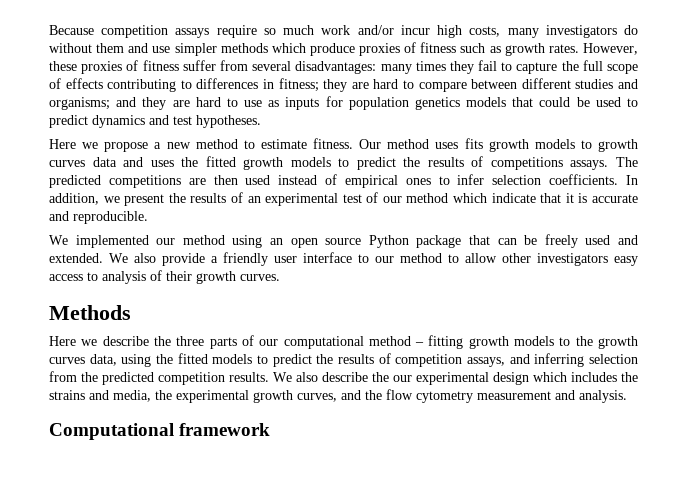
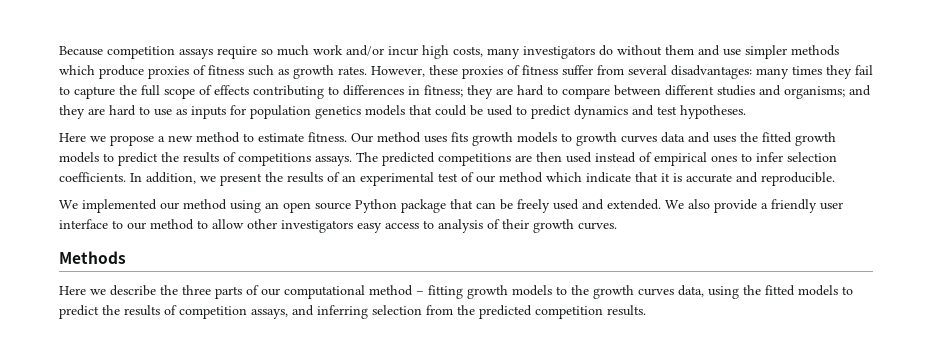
- We also describe the our experimental design which includes the strains and media, the experimental growth curves, and the flow cytometry measurement and analysis.
- Computational framework

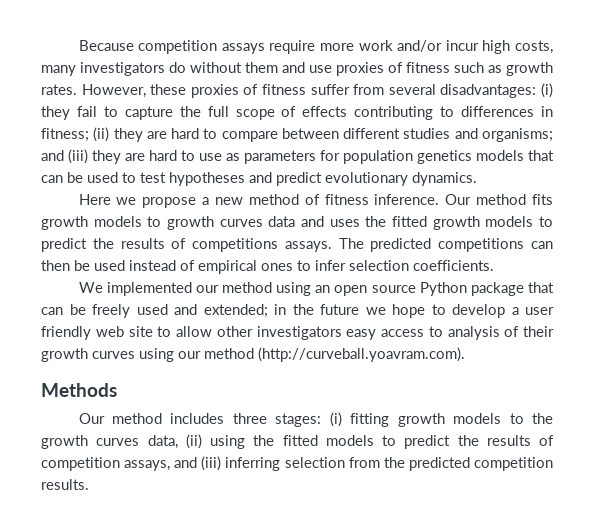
- Because competition assays require so much work and/or incur high costs, many investigators do without them and use simpler methods which produce proxies of fitness such as growth rates.
+ Because competition assays require more work and/or incur high costs, many investigators do without them and use proxies of fitness such as growth rates.
- However, these proxies of fitness suffer from several disadvantages: many times they fail to capture the full scope of effects contributing to differences in fitness; they are hard to compare between different studies and organisms; and they are hard to use as inputs for population genetics models that could be used to predict dynamics and test hypotheses.
+ However, these proxies of fitness suffer from several disadvantages: (i) they fail to capture the full scope of effects contributing to differences in fitness; (ii) they are hard to compare between different studies and organisms; and (iii) they are hard to use as parameters for population genetics models that can be used to test hypotheses and predict evolutionary dynamics.
- Here we propose a new method to estimate fitness. Our method uses fits growth models to growth curves data and uses the fitted growth models to predict the results of competitions assays.
+ Here we propose a new method of fitness inference. Our method fits growth models to growth curves data and uses the fitted growth models to predict the results of competitions assays.
- The predicted competitions are then used instead of empirical ones to infer selection coefficients. In addition, we present the results of an experimental test of our method which indicate that it is accurate and reproducible.
+ The predicted competitions can then be used instead of empirical ones to infer selection coefficients.
- We implemented our method using an open source Python package that can be freely used and extended. We also provide a friendly user interface to our method to allow other investigators easy access to analysis of their growth curves.
+ We implemented our method using an open source Python package that can be freely used and extended; in the future we hope to develop a user friendly web site to allow other investigators easy access to analysis of their growth curves using our method (http://curveball.yoavram.com).
  Methods
- Here we describe the three parts of our computational method – fitting growth models to the growth curves data, using the fitted models to predict the results of competition assays, and inferring selection from the predicted competition results.
+ Our method includes three stages: (i) fitting growth models to the growth curves data, (ii) using the fitted models to predict the results of competition assays, and (iii) inferring selection from the predicted competition results.

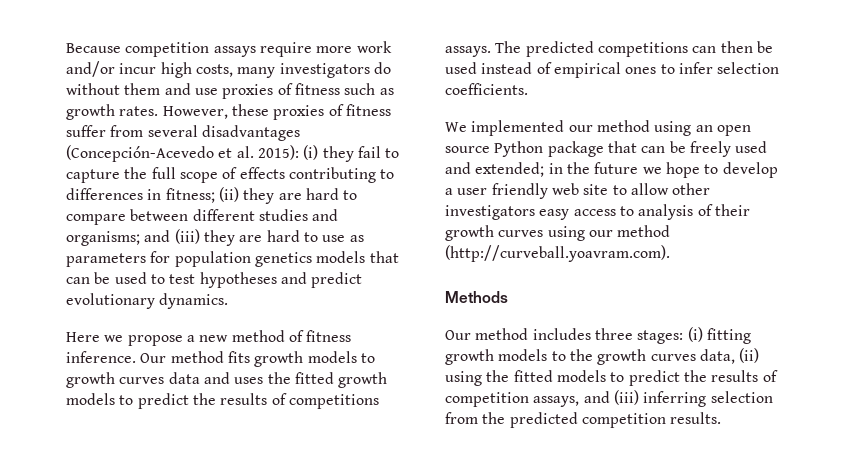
- However, these proxies of fitness suffer from several disadvantages: (i) they fail to capture the full scope of effects contributing to differences in fitness; (ii) they are hard to compare between different studies and organisms; and (iii) they are hard to use as parameters for population genetics models that can be used to test hypotheses and predict evolutionary dynamics.
+ However, these proxies of fitness suffer from several disadvantages (Concepción-Acevedo et al. 2015): (i) they fail to capture the full scope of effects contributing to differences in fitness; (ii) they are hard to compare between different studies and organisms; and (iii) they are hard to use as parameters for population genetics models that can be used to test hypotheses and predict evolutionary dynamics.

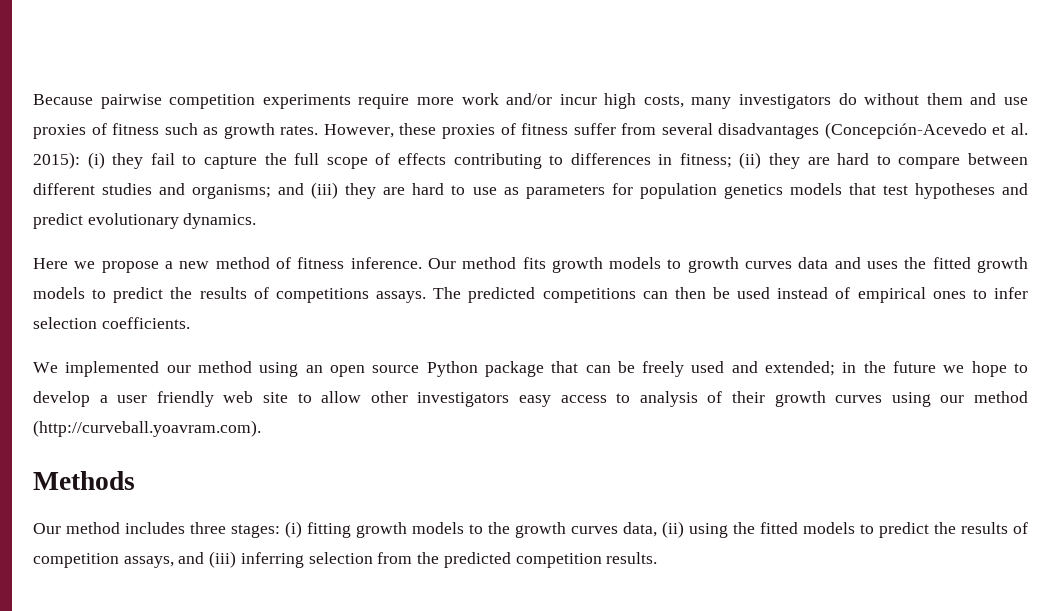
- Because competition assays require more work and/or incur high costs, many investigators do without them and use proxies of fitness such as growth rates.
+ Because pairwise competition experiments require more work and/or incur high costs, many investigators do without them and use proxies of fitness such as growth rates.
- However, these proxies of fitness suffer from several disadvantages (Concepción-Acevedo et al. 2015): (i) they fail to capture the full scope of effects contributing to differences in fitness; (ii) they are hard to compare between different studies and organisms; and (iii) they are hard to use as parameters for population genetics models that can be used to test hypotheses and predict evolutionary dynamics.
+ However, these proxies of fitness suffer from several disadvantages (Concepción-Acevedo et al. 2015): (i) they fail to capture the full scope of effects contributing to differences in fitness; (ii) they are hard to compare between different studies and organisms; and (iii) they are hard to use as parameters for population genetics models that test hypotheses and predict evolutionary dynamics.

